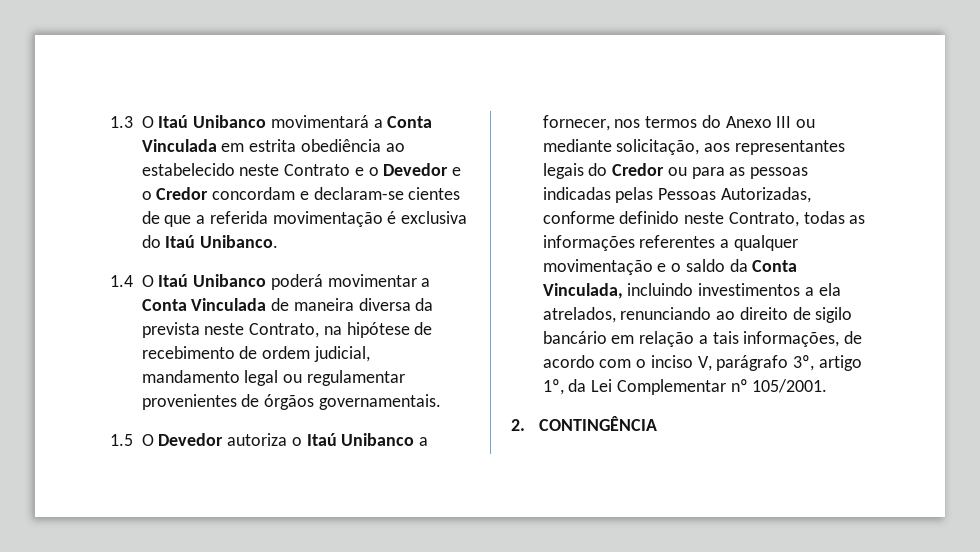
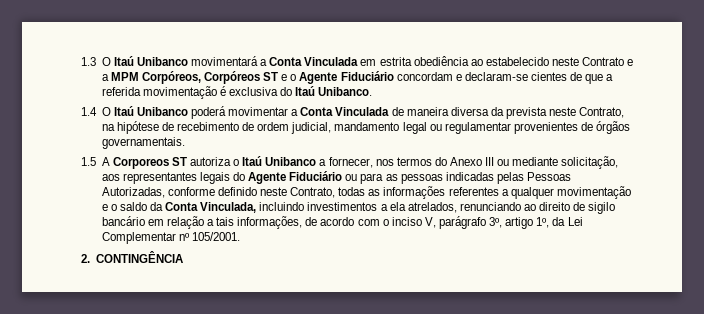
- 1.3 O Itaú Unibanco movimentará a Conta Vinculada em estrita obediência ao estabelecido neste Contrato e o Devedor e o Credor concordam e declaram-se cientes de que a referida movimentação é exclusiva do Itaú Unibanco.
+ 1.3 O Itaú Unibanco movimentará a Conta Vinculada em estrita obediência ao estabelecido neste Contrato e a MPM Corpóreos, Corpóreos ST e o Agente Fiduciário concordam e declaram-se cientes de que a referida movimentação é exclusiva do Itaú Unibanco.
- 1.5 O Devedor autoriza o Itaú Unibanco a fornecer, nos termos do Anexo III ou mediante solicitação, aos representantes legais do Credor ou para as pessoas indicadas pelas Pessoas Autorizadas, conforme definido neste Contrato, todas as informações referentes a qualquer movimentação e o saldo da Conta Vinculada, incluindo investimentos a ela atrelados, renunciando ao direito de sigilo bancário em relação a tais informações, de acordo com o inciso V, parágrafo 3º, artigo 1º, da Lei Complementar nº 105/2001.
+ 1.5 A Corporeos ST autoriza o Itaú Unibanco a fornecer, nos termos do Anexo III ou mediante solicitação, aos representantes legais do Agente Fiduciário ou para as pessoas indicadas pelas Pessoas Autorizadas, conforme definido neste Contrato, todas as informações referentes a qualquer movimentação e o saldo da Conta Vinculada, incluindo investimentos a ela atrelados, renunciando ao direito de sigilo bancário em relação a tais informações, de acordo com o inciso V, parágrafo 3º, artigo 1º, da Lei Complementar nº 105/2001.

